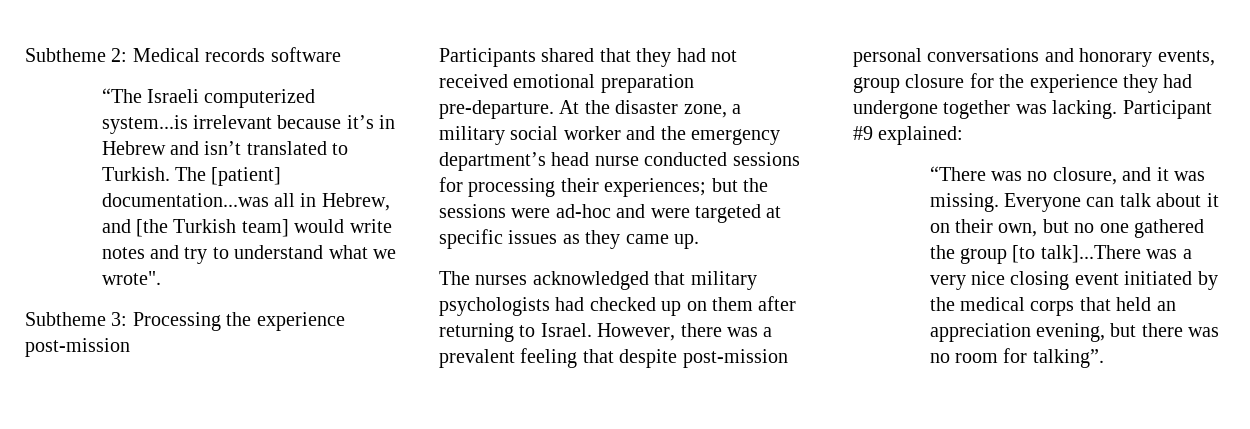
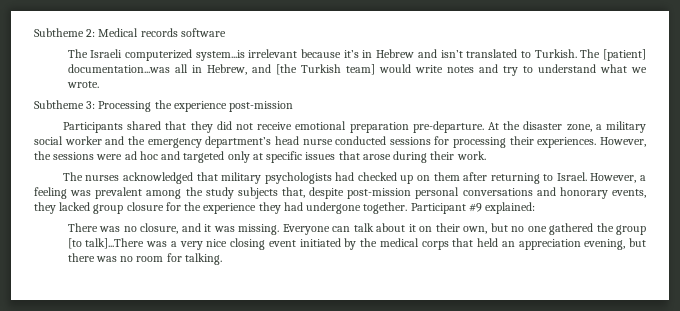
- “The Israeli computerized system...is irrelevant because it’s in Hebrew and isn’t translated to Turkish.
+ The Israeli computerized system...is irrelevant because it’s in Hebrew and isn’t translated to Turkish.
- The [patient] documentation...was all in Hebrew, and [the Turkish team] would write notes and try to understand what we wrote".
+ The [patient] documentation...was all in Hebrew, and [the Turkish team] would write notes and try to understand what we wrote.
- Participants shared that they had not received emotional preparation pre-departure.
+ Participants shared that they did not receive emotional preparation pre-departure.
- At the disaster zone, a military social worker and the emergency department’s head nurse conducted sessions for processing their experiences; but the sessions were ad-hoc and were targeted at specific issues as they came up.
+ At the disaster zone, a military social worker and the emergency department’s head nurse conducted sessions for processing their experiences. However, the sessions were ad hoc and targeted only at specific issues that arose during their work.
- However, there was a prevalent feeling that despite post-mission personal conversations and honorary events, group closure for the experience they had undergone together was lacking.
+ However, a feeling was prevalent among the study subjects that, despite post-mission personal conversations and honorary events, they lacked group closure for the experience they had undergone together.
- “There was no closure, and it was missing.
+ There was no closure, and it was missing.
- Everyone can talk about it on their own, but no one gathered the group [to talk]...There was a very nice closing event initiated by the medical corps that held an appreciation evening, but there was no room for talking”.
+ Everyone can talk about it on their own, but no one gathered the group [to talk]...There was a very nice closing event initiated by the medical corps that held an appreciation evening, but there was no room for talking.

